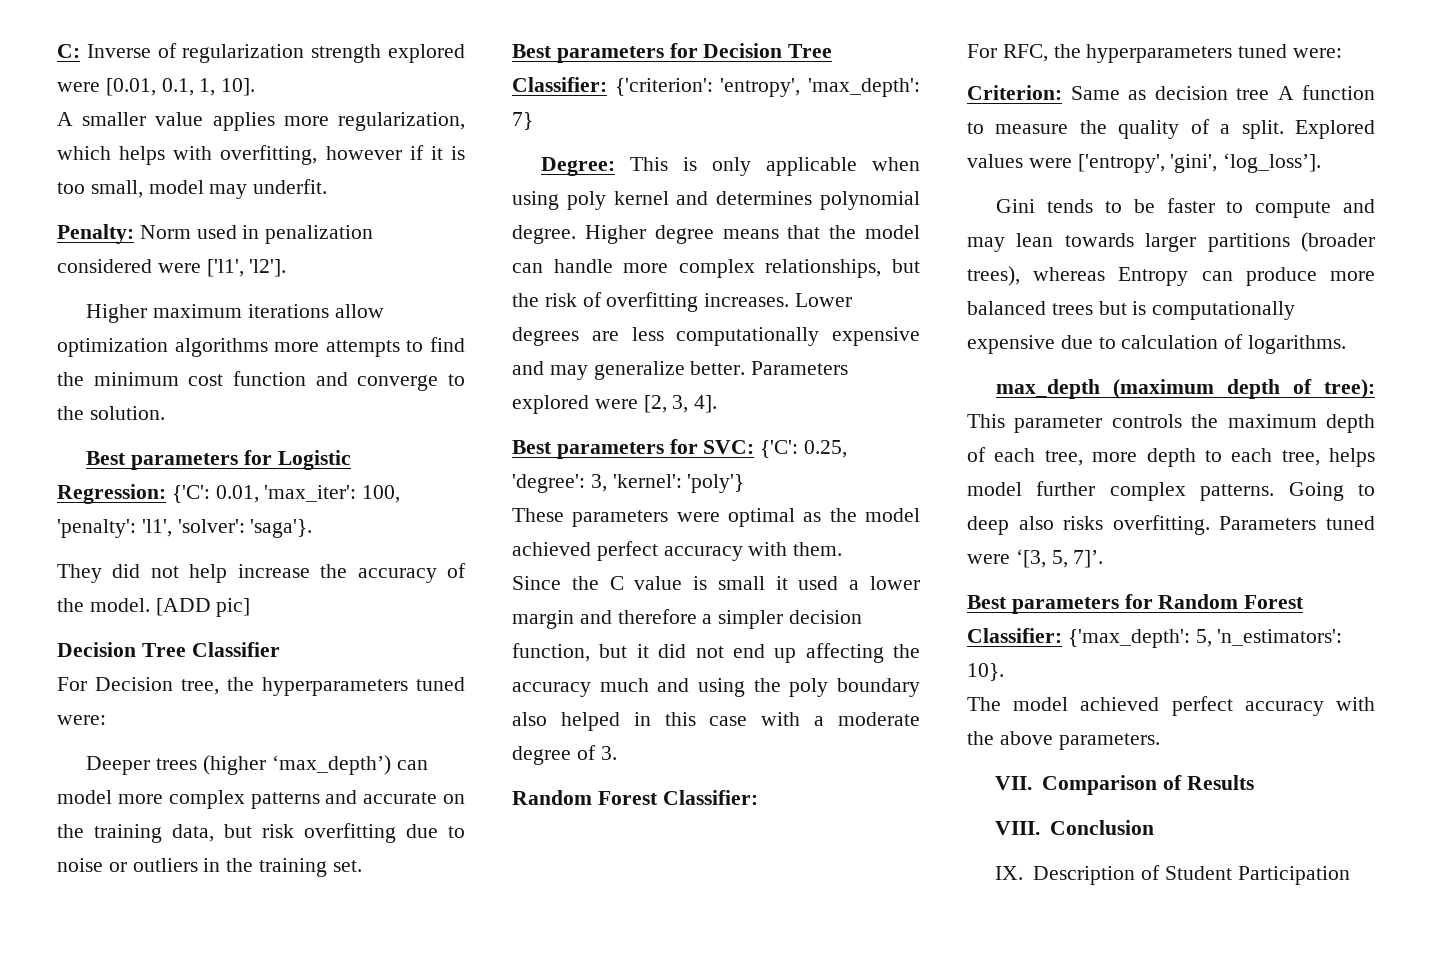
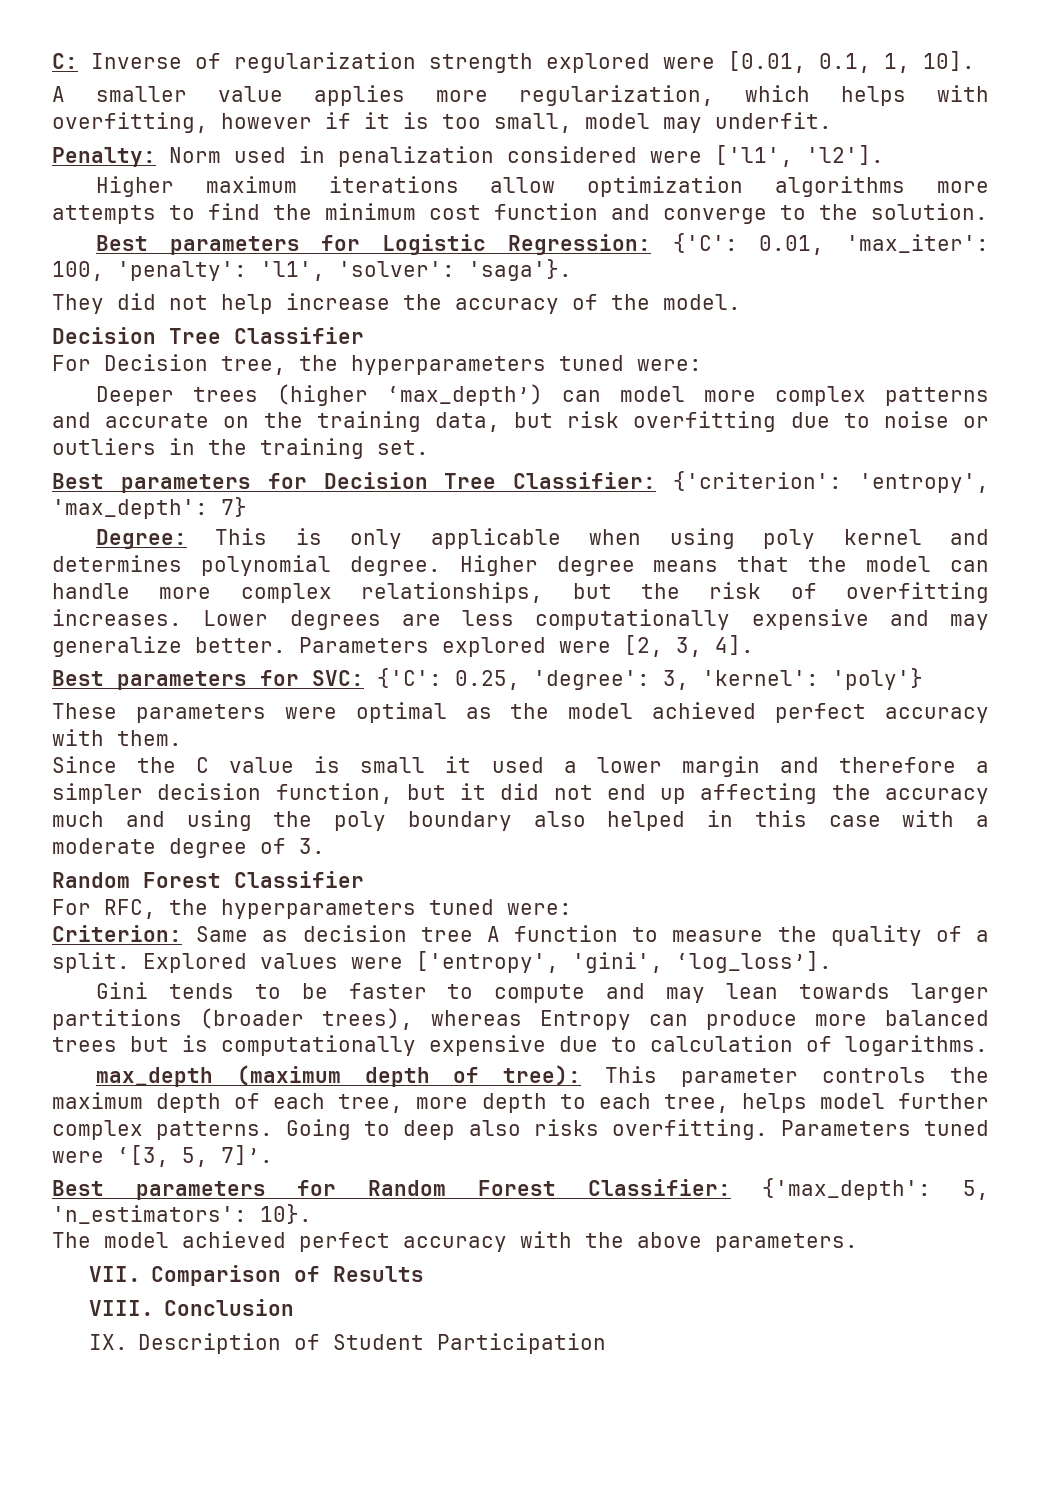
- [ADD pic]
  Since the C value is small it used a lower margin and therefore a simpler decision function, but it did not end up affecting the accuracy much and using the poly boundary also helped in this case with a moderate degree of 3.
- Random Forest Classifier:
+ Random Forest Classifier

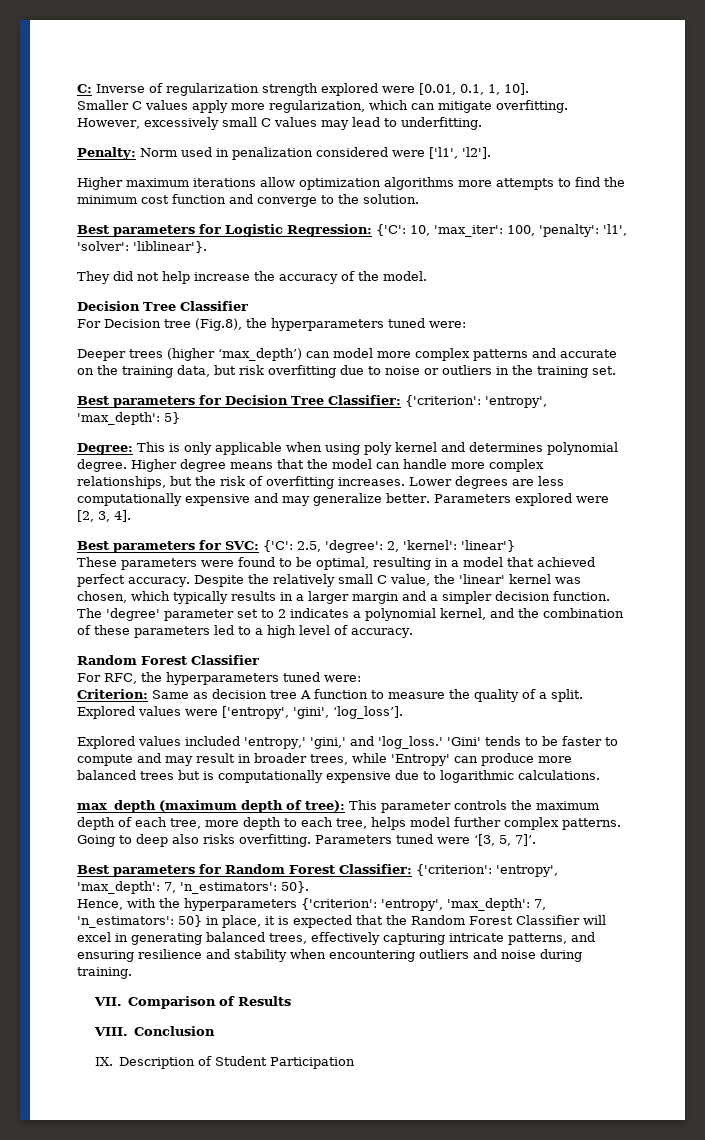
- A smaller value applies more regularization, which helps with overfitting, however if it is too small, model may underfit.
+ Smaller C values apply more regularization, which can mitigate overfitting. However, excessively small C values may lead to underfitting.
- Best parameters for Logistic Regression: {'C': 0.01, 'max_iter': 100, 'penalty': 'l1', 'solver': 'saga'}.
+ Best parameters for Logistic Regression: {'C': 10, 'max_iter': 100, 'penalty': 'l1', 'solver': 'liblinear'}.
- For Decision tree, the hyperparameters tuned were:
+ For Decision tree (Fig.8), the hyperparameters tuned were:
- Best parameters for Decision Tree Classifier: {'criterion': 'entropy', 'max_depth': 7}
+ Best parameters for Decision Tree Classifier: {'criterion': 'entropy', 'max_depth': 5}
- Best parameters for SVC: {'C': 0.25, 'degree': 3, 'kernel': 'poly'}
- These parameters were optimal as the model achieved perfect accuracy with them.
- Since the C value is small it used a lower margin and therefore a simpler decision function, but it did not end up affecting the accuracy much and using the poly boundary also helped in this case with a moderate degree of 3.
+ Best parameters for SVC: {'C': 2.5, 'degree': 2, 'kernel': 'linear'}
+ These parameters were found to be optimal, resulting in a model that achieved perfect accuracy. Despite the relatively small C value, the 'linear' kernel was chosen, which typically results in a larger margin and a simpler decision function. The 'degree' parameter set to 2 indicates a polynomial kernel, and the combination of these parameters led to a high level of accuracy.
- Gini tends to be faster to compute and may lean towards larger partitions (broader trees), whereas Entropy can produce more balanced trees but is computationally expensive due to calculation of logarithms.
+ Explored values included 'entropy,' 'gini,' and 'log_loss.' 'Gini' tends to be faster to compute and may result in broader trees, while 'Entropy' can produce more balanced trees but is computationally expensive due to logarithmic calculations.
- Best parameters for Random Forest Classifier: {'max_depth': 5, 'n_estimators': 10}.
- The model achieved perfect accuracy with the above parameters.
+ Best parameters for Random Forest Classifier: {'criterion': 'entropy', 'max_depth': 7, 'n_estimators': 50}.
+ Hence, with the hyperparameters {'criterion': 'entropy', 'max_depth': 7, 'n_estimators': 50} in place, it is expected that the Random Forest Classifier will excel in generating balanced trees, effectively capturing intricate patterns, and ensuring resilience and stability when encountering outliers and noise during training.

